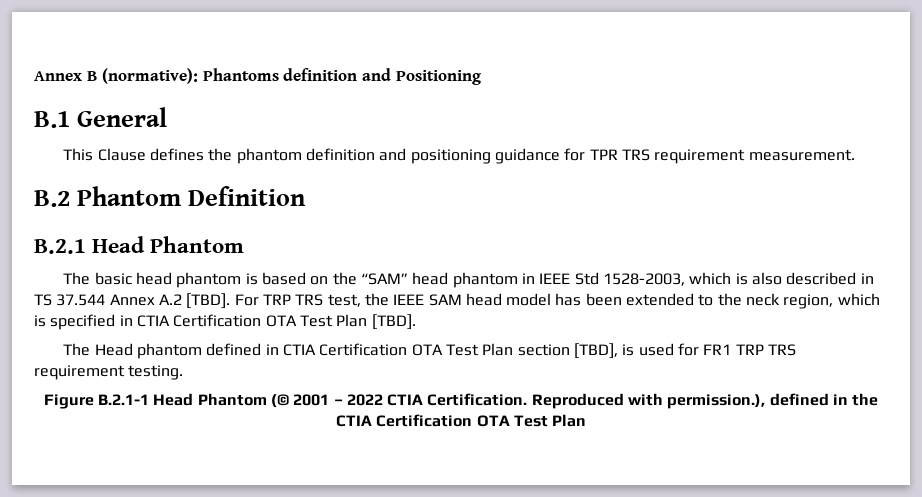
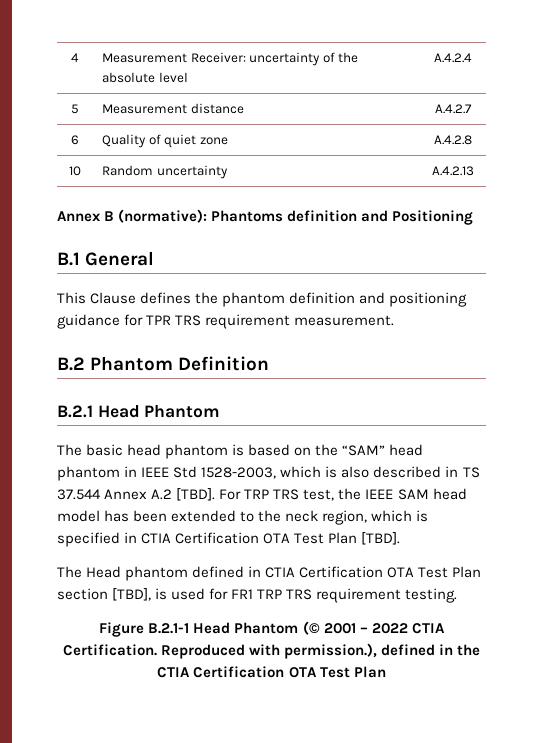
+ 4 | Measurement Receiver: uncertainty of the absolute level | A.4.2.4
+ 5 | Measurement distance | A.4.2.7
+ 6 | Quality of quiet zone | A.4.2.8
+ 10 | Random uncertainty | A.4.2.13

